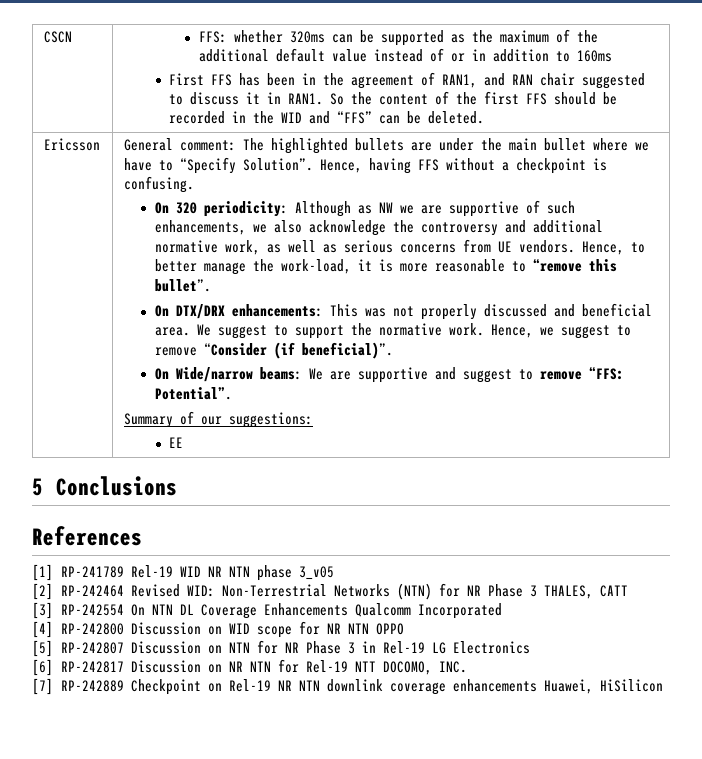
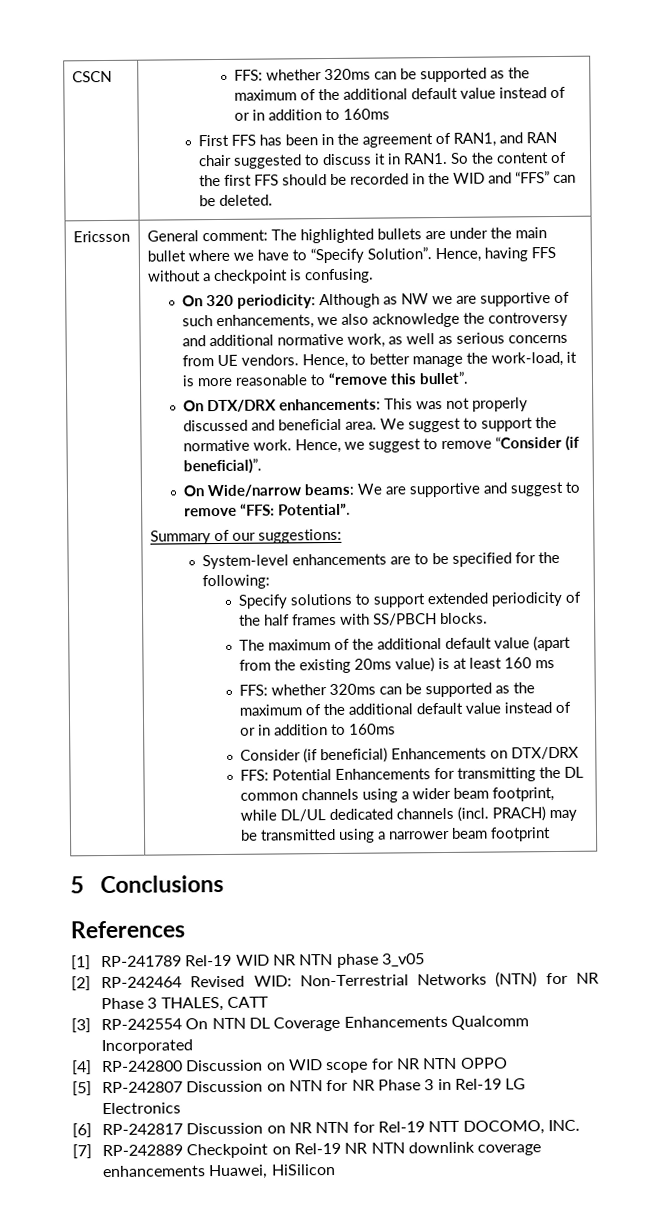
- EE
+ System-level enhancements are to be specified for the following:
+ Specify solutions to support extended periodicity of the half frames with SS/PBCH blocks.
+ The maximum of the additional default value (apart from the existing 20ms value) is at least 160 ms
+ FFS: whether 320ms can be supported as the maximum of the additional default value instead of or in addition to 160ms
+ Consider (if beneficial) Enhancements on DTX/DRX
+ FFS: Potential Enhancements for transmitting the DL common channels using a wider beam footprint, while DL/UL dedicated channels (incl. PRACH) may be transmitted using a narrower beam footprint

